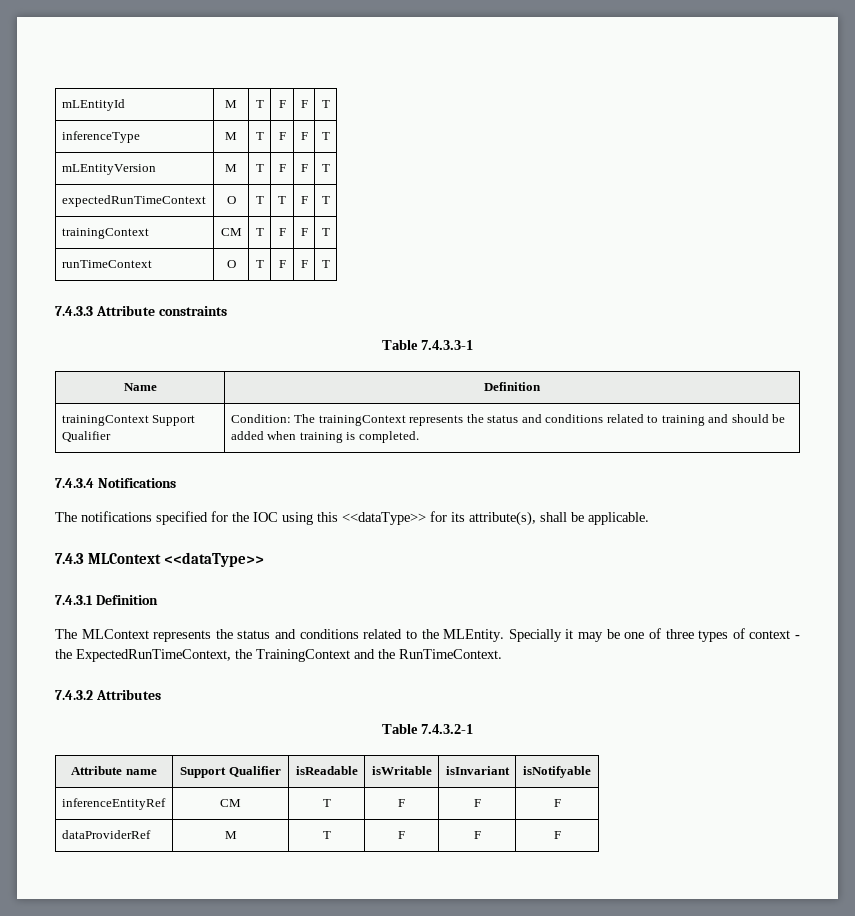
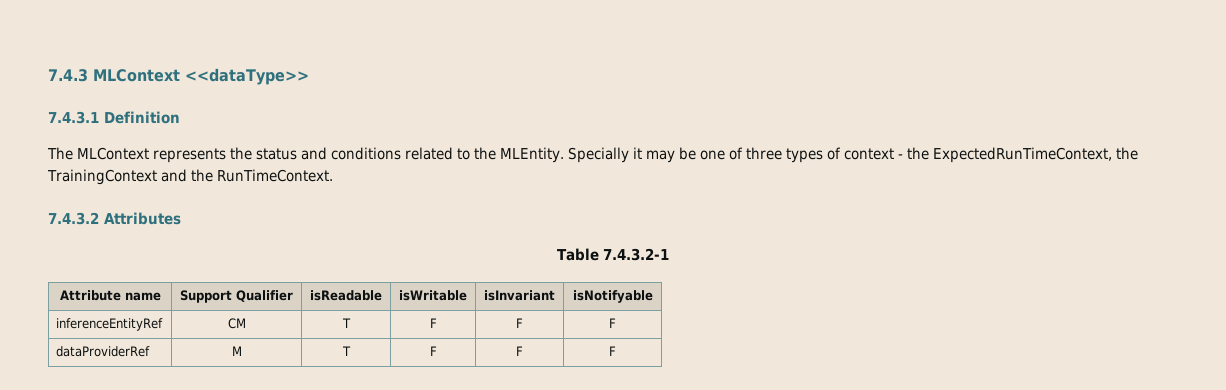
- mLEntityId | M | T | F | F | T
- inferenceType | M | T | F | F | T
- mLEntityVersion | M | T | F | F | T
- expectedRunTimeContext | O | T | T | F | T
- trainingContext | CM | T | F | F | T
- runTimeContext | O | T | F | F | T
- 7.4.3.3 Attribute constraints
- Table 7.4.3.3-1
- Name | Definition
- trainingContext Support Qualifier | Condition: The trainingContext represents the status and conditions related to training and should be added when training is completed.
- 7.4.3.4 Notifications
- The notifications specified for the IOC using this <<dataType>> for its attribute(s), shall be applicable.

